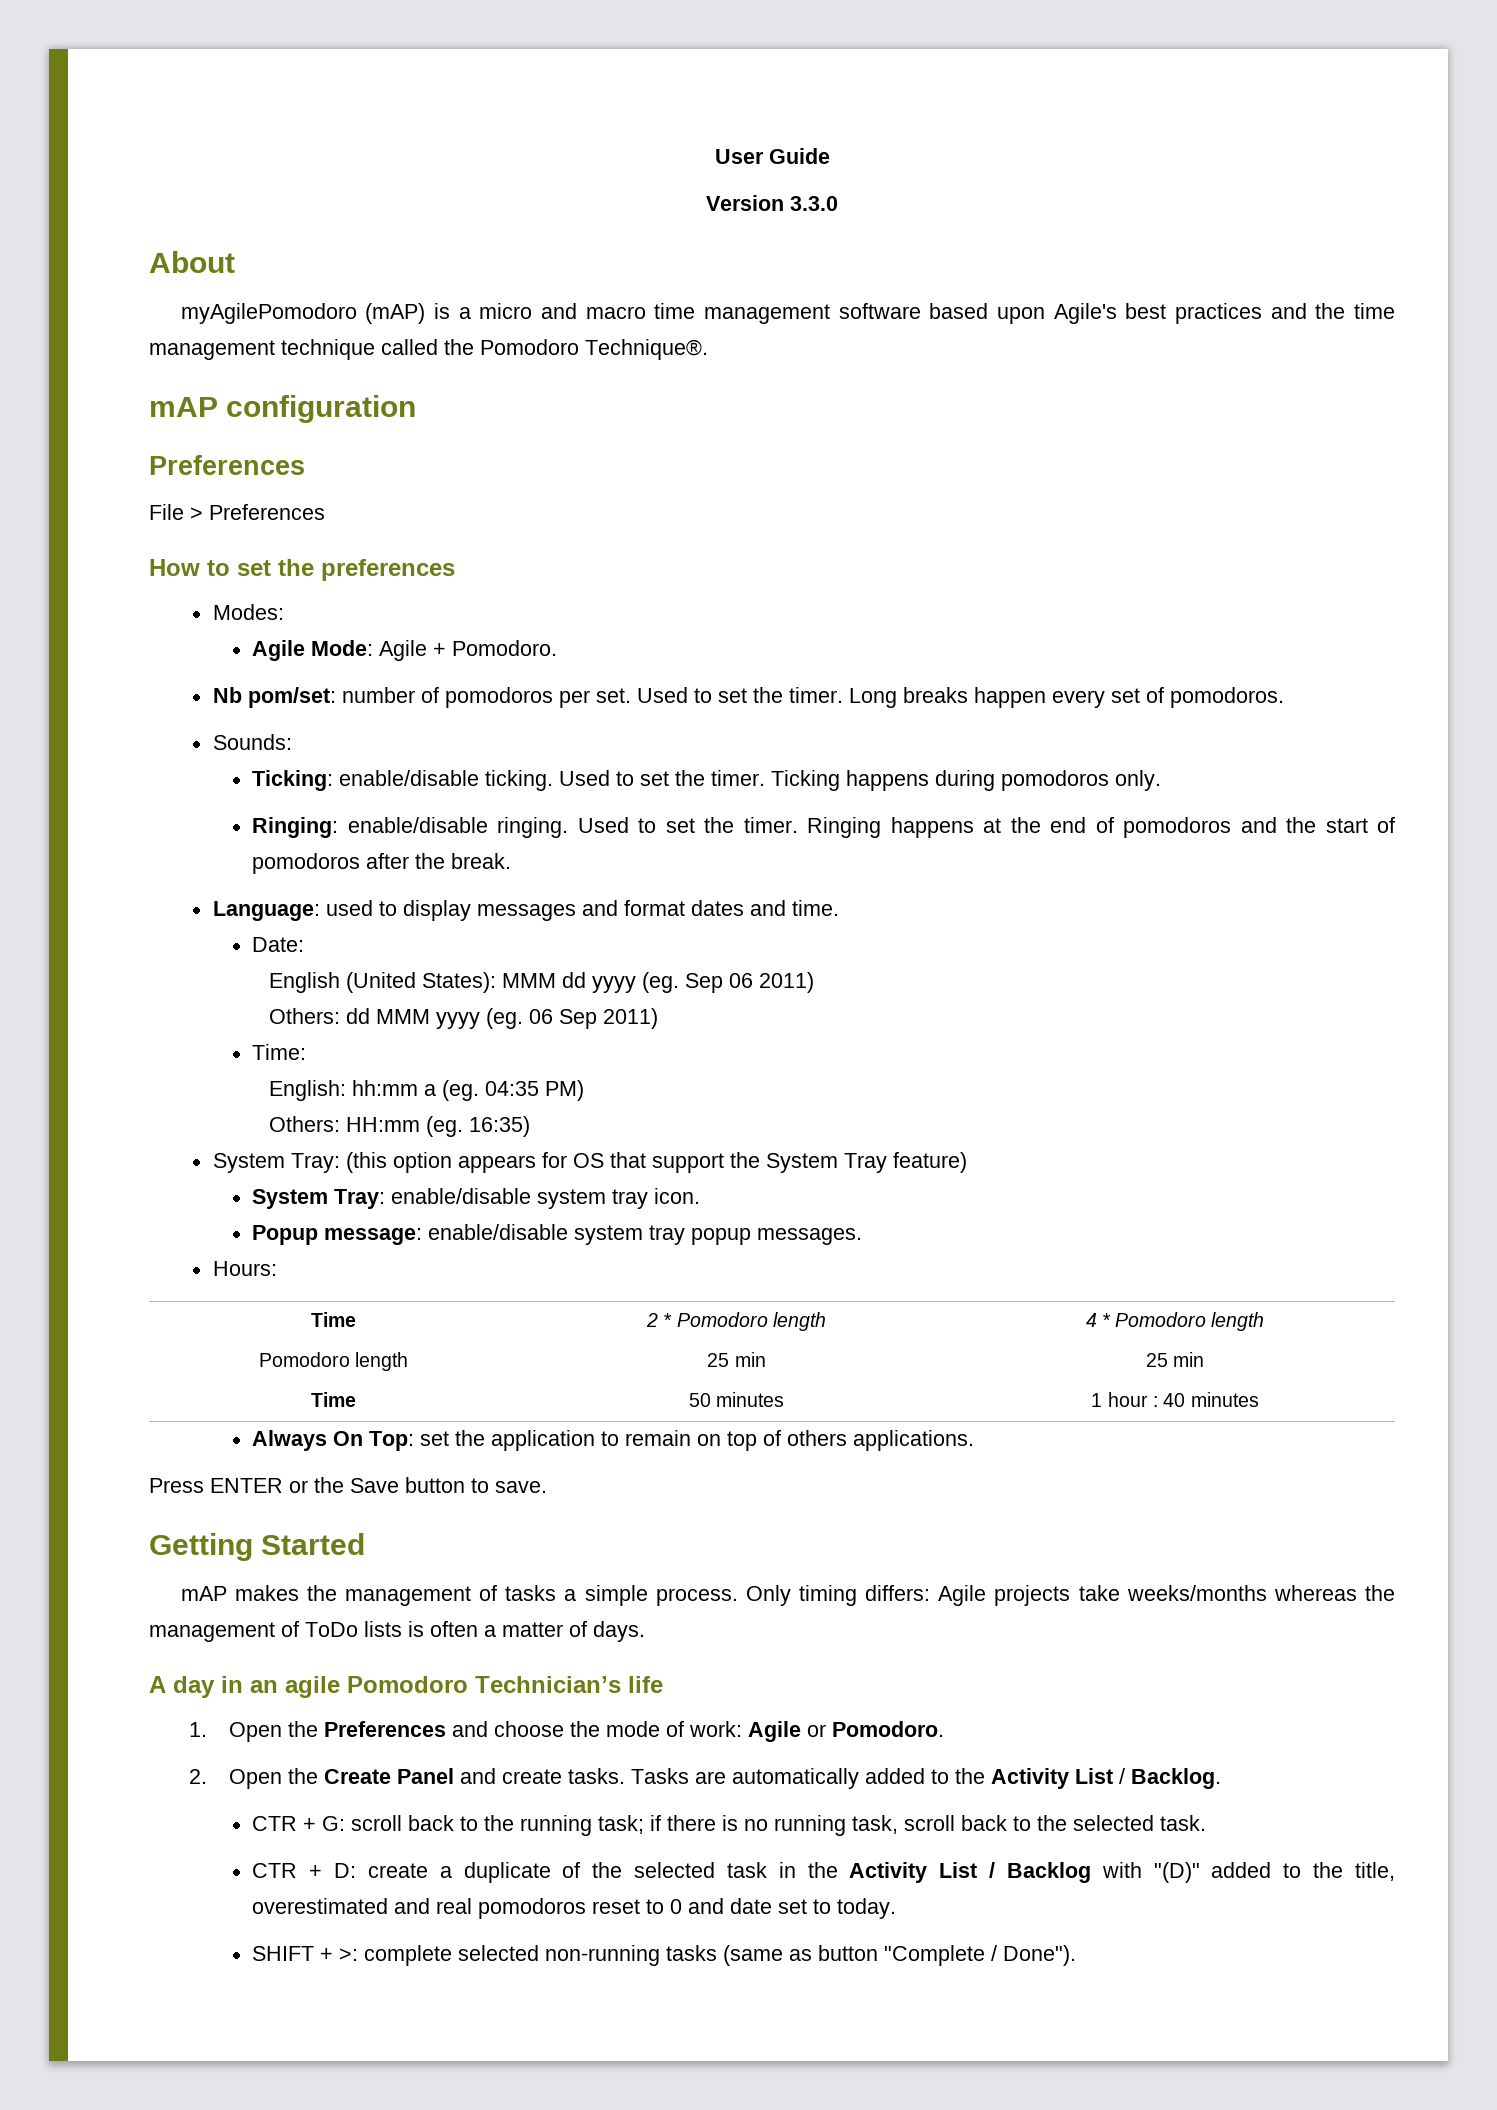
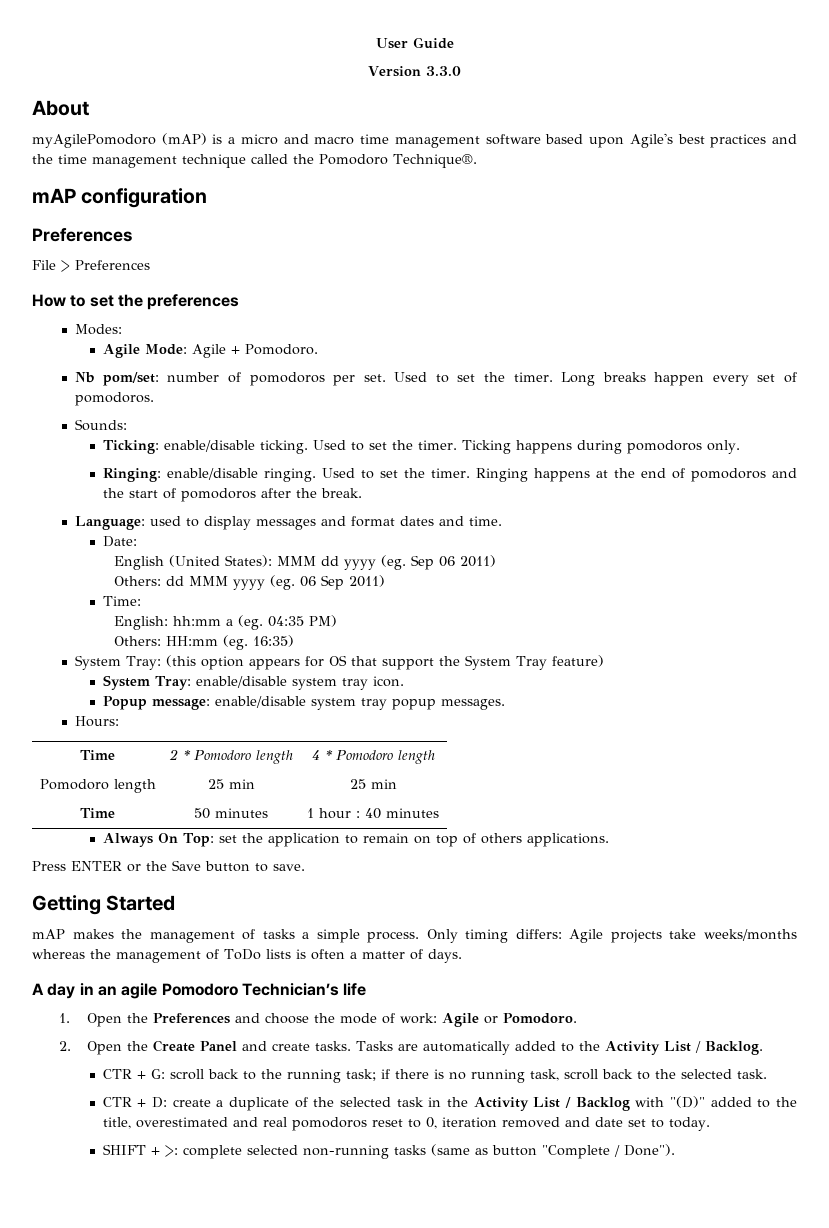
- CTR + D: create a duplicate of the selected task in the Activity List / Backlog with "(D)" added to the title, overestimated and real pomodoros reset to 0 and date set to today.
+ CTR + D: create a duplicate of the selected task in the Activity List / Backlog with "(D)" added to the title, overestimated and real pomodoros reset to 0, iteration removed and date set to today.

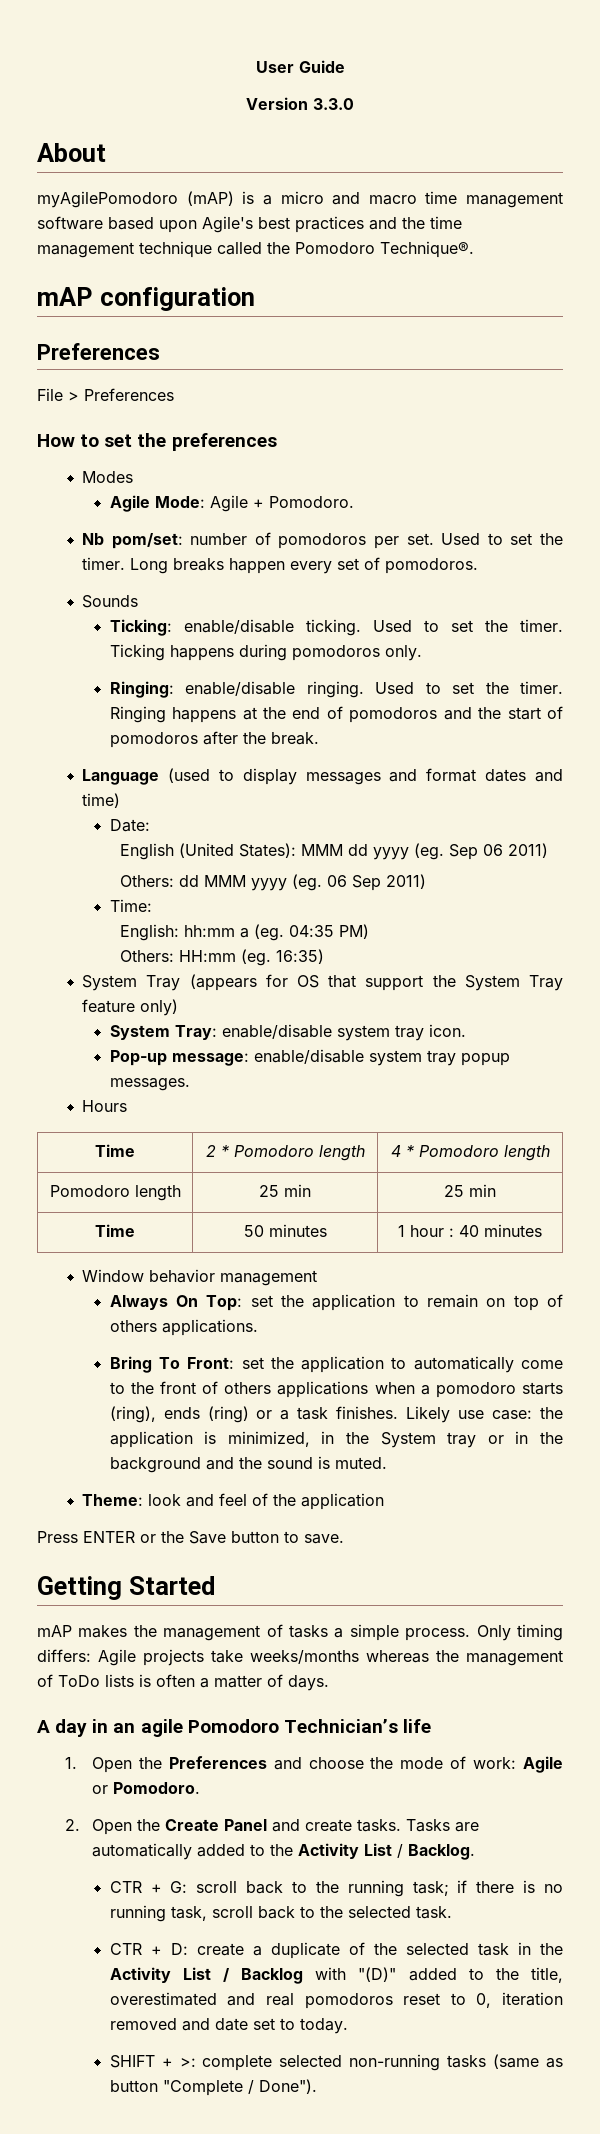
- Modes:
+ Modes
- Sounds:
+ Sounds
- Language: used to display messages and format dates and time.
+ Language (used to display messages and format dates and time)
- System Tray: (this option appears for OS that support the System Tray feature)
+ System Tray (appears for OS that support the System Tray feature only)
- Popup message: enable/disable system tray popup messages.
+ Pop-up message: enable/disable system tray popup messages.
- Hours:
+ Hours
+ Window behavior management
+ Bring To Front: set the application to automatically come to the front of others applications when a pomodoro starts (ring), ends (ring) or a task finishes. Likely use case: the application is minimized, in the System tray or in the background and the sound is muted.
+ Theme: look and feel of the application

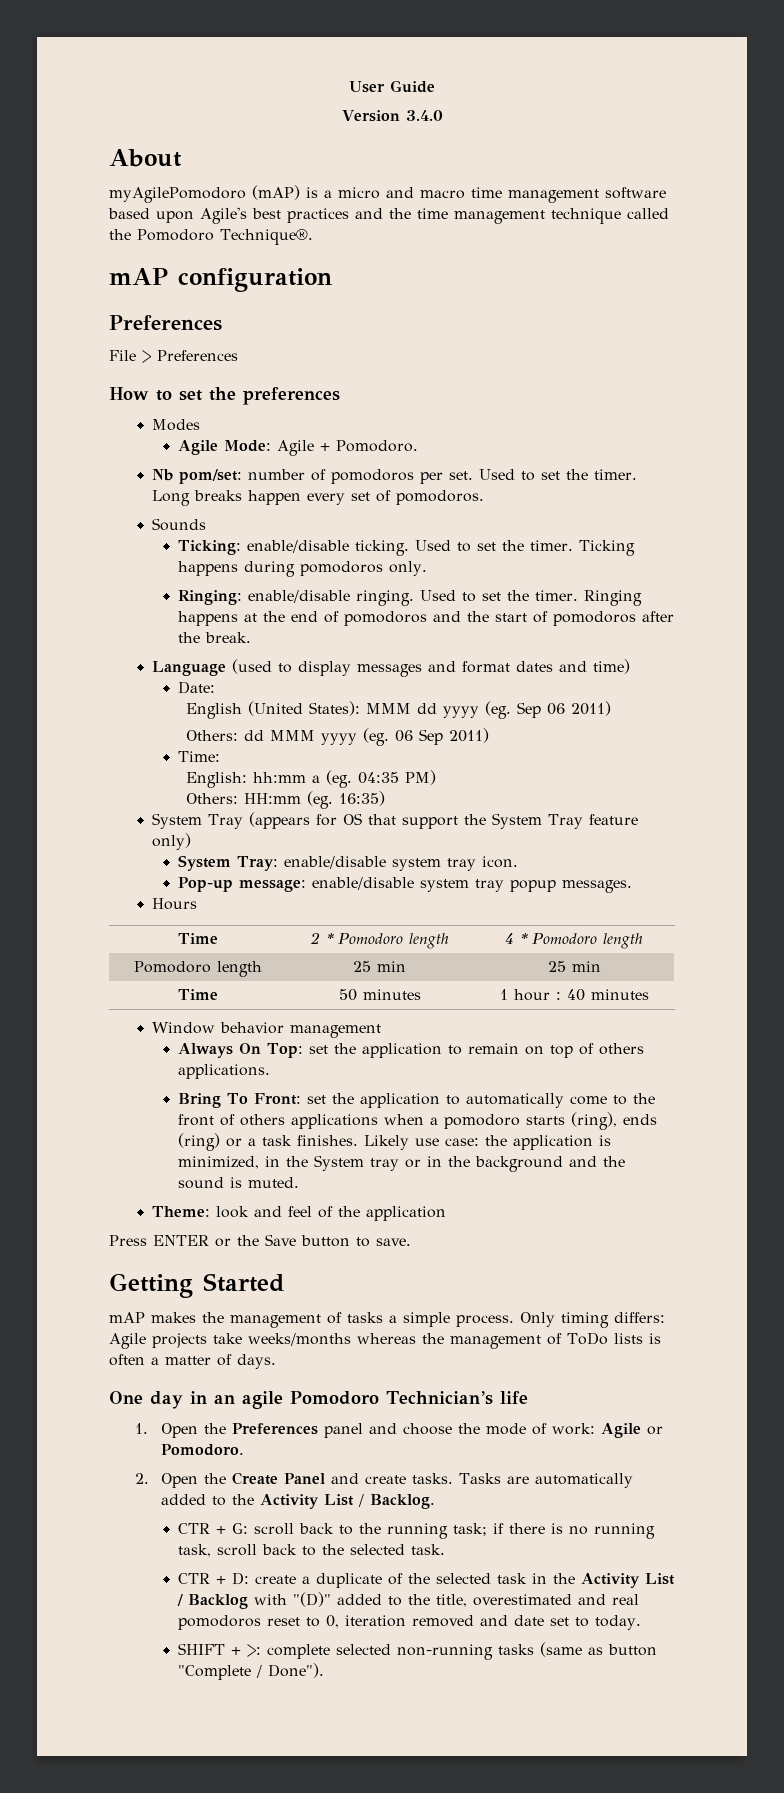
- Version 3.3.0
+ Version 3.4.0
- A day in an agile Pomodoro Technician’s life
+ One day in an agile Pomodoro Technician’s life
- 1. Open the Preferences and choose the mode of work: Agile or Pomodoro.
+ 1. Open the Preferences panel and choose the mode of work: Agile or Pomodoro.

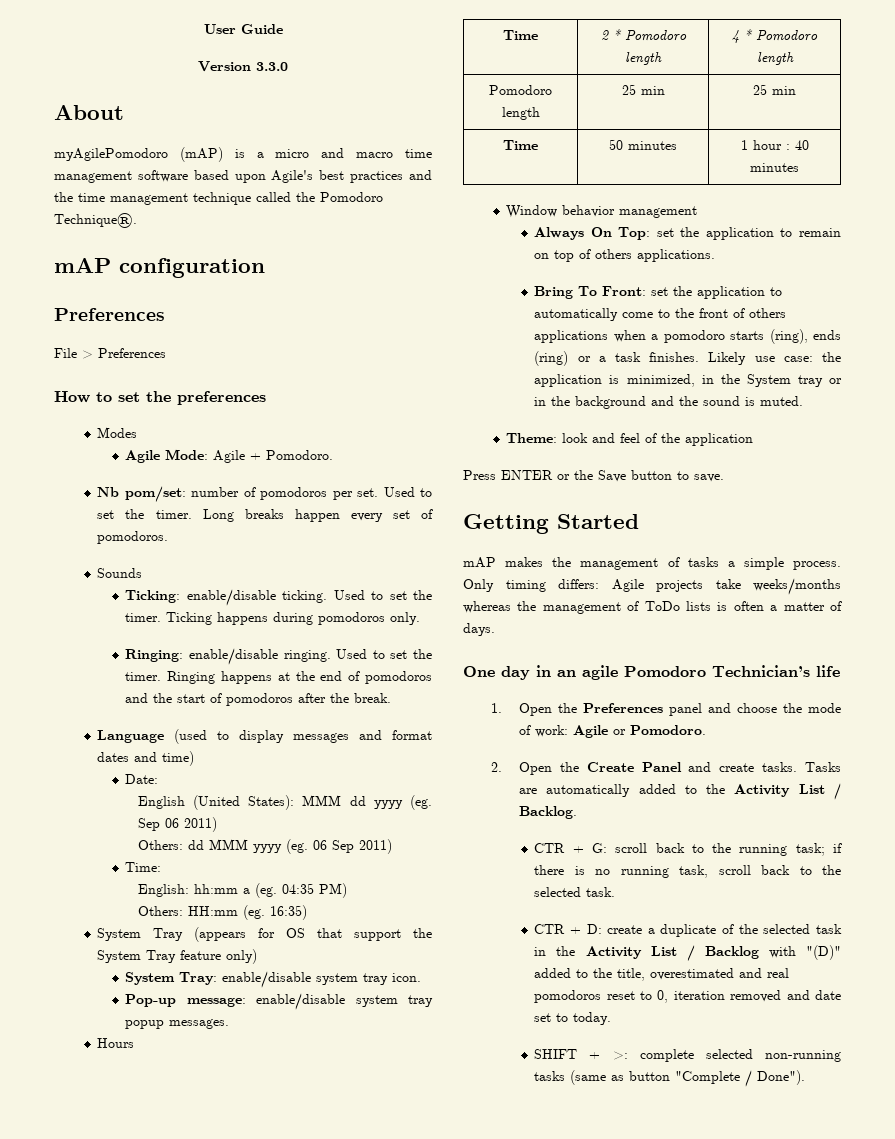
- Version 3.4.0
+ Version 3.3.0

